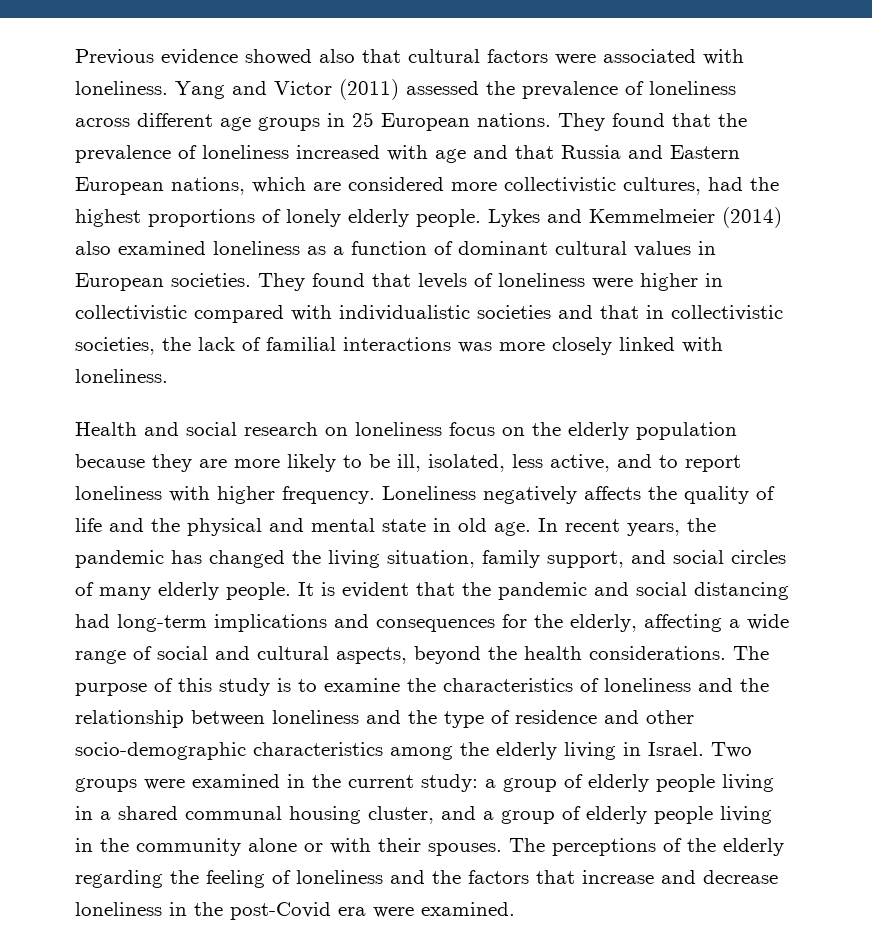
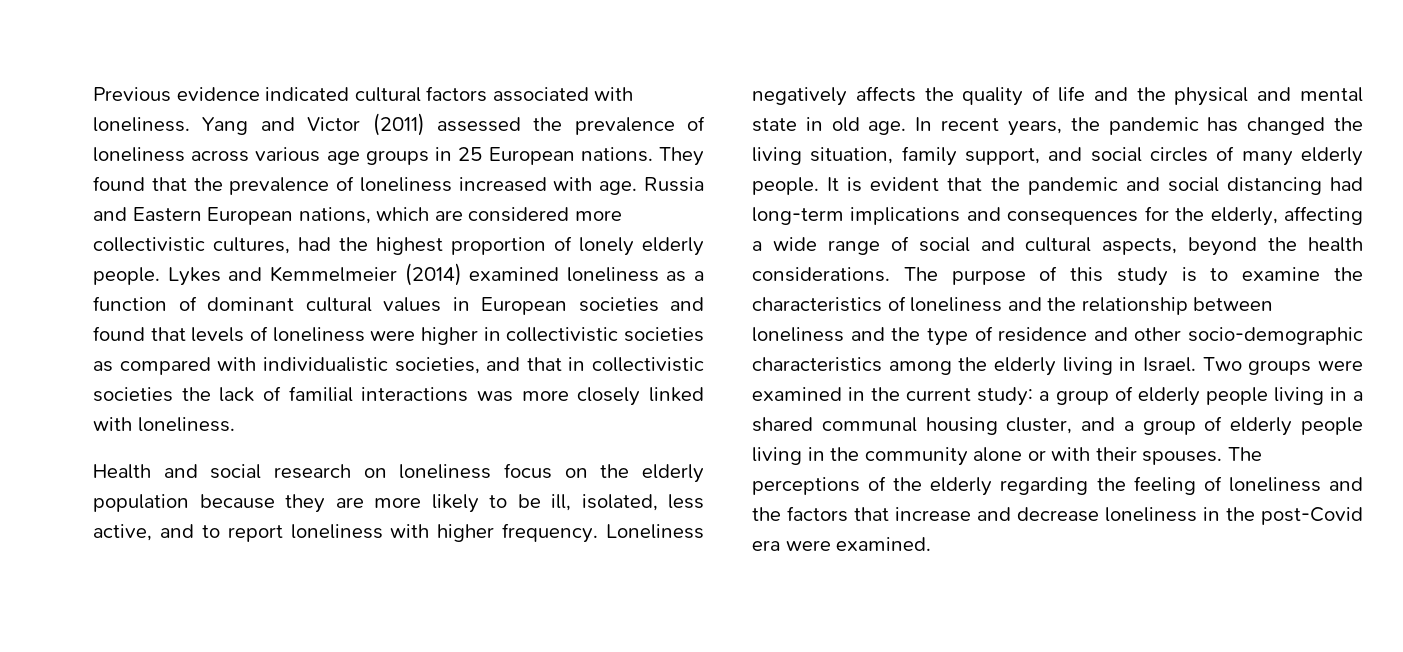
- Previous evidence showed also that cultural factors were associated with loneliness.
+ Previous evidence indicated cultural factors associated with loneliness.
- Yang and Victor (2011) assessed the prevalence of loneliness across different age groups in 25 European nations.
+ Yang and Victor (2011) assessed the prevalence of loneliness across various age groups in 25 European nations.
- They found that the prevalence of loneliness increased with age and that Russia and Eastern European nations, which are considered more collectivistic cultures, had the highest proportions of lonely elderly people.
+ They found that the prevalence of loneliness increased with age. Russia and Eastern European nations, which are considered more collectivistic cultures, had the highest proportion of lonely elderly people.
- Lykes and Kemmelmeier (2014) also examined loneliness as a function of dominant cultural values in European societies. They found that levels of loneliness were higher in collectivistic compared with individualistic societies and that in collectivistic societies, the lack of familial interactions was more closely linked with loneliness.
+ Lykes and Kemmelmeier (2014) examined loneliness as a function of dominant cultural values in European societies and found that levels of loneliness were higher in collectivistic societies as compared with individualistic societies, and that in collectivistic societies the lack of familial interactions was more closely linked with loneliness.

